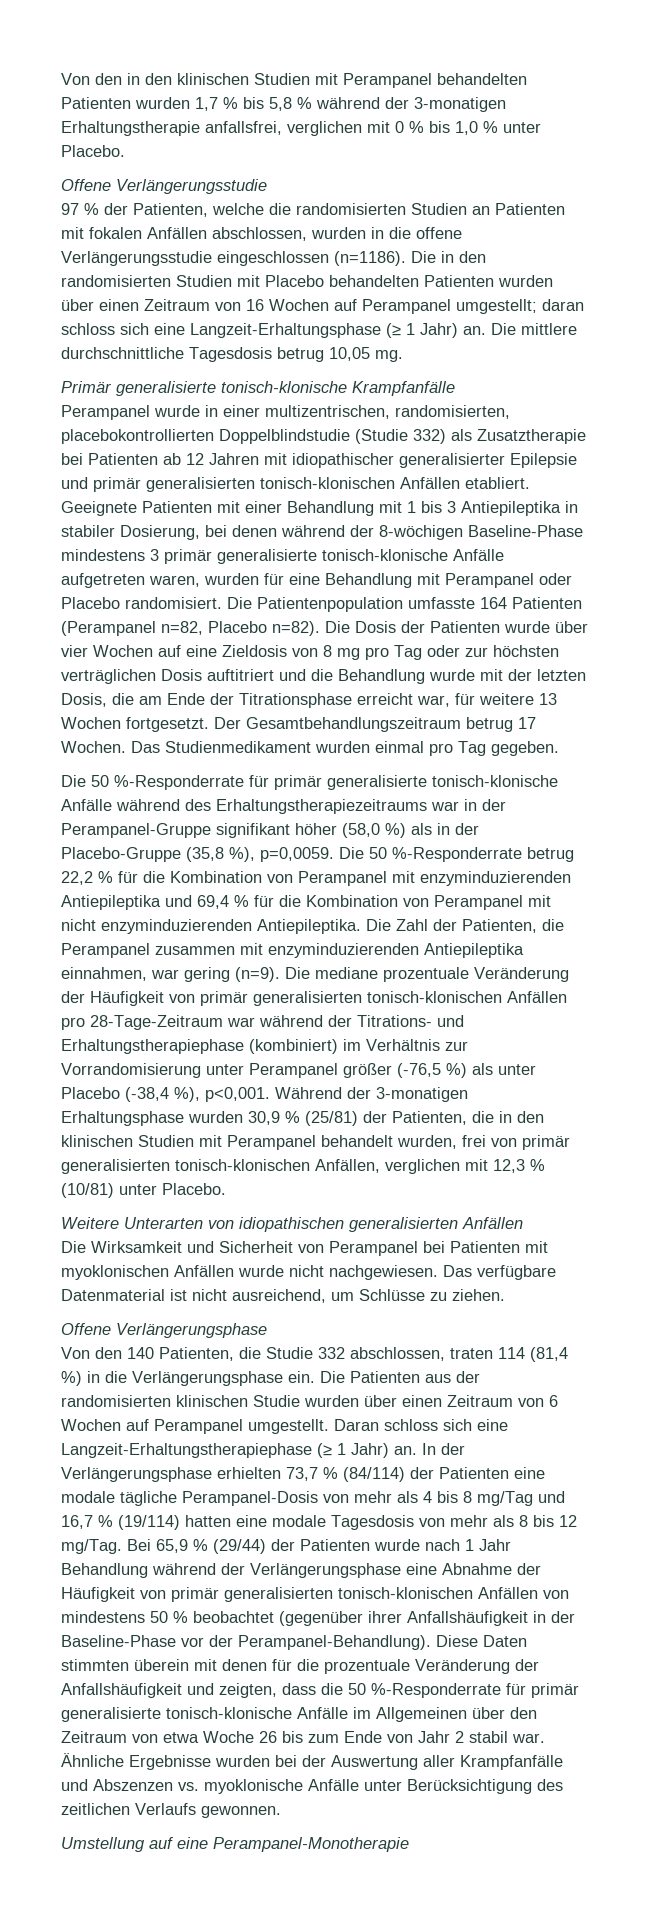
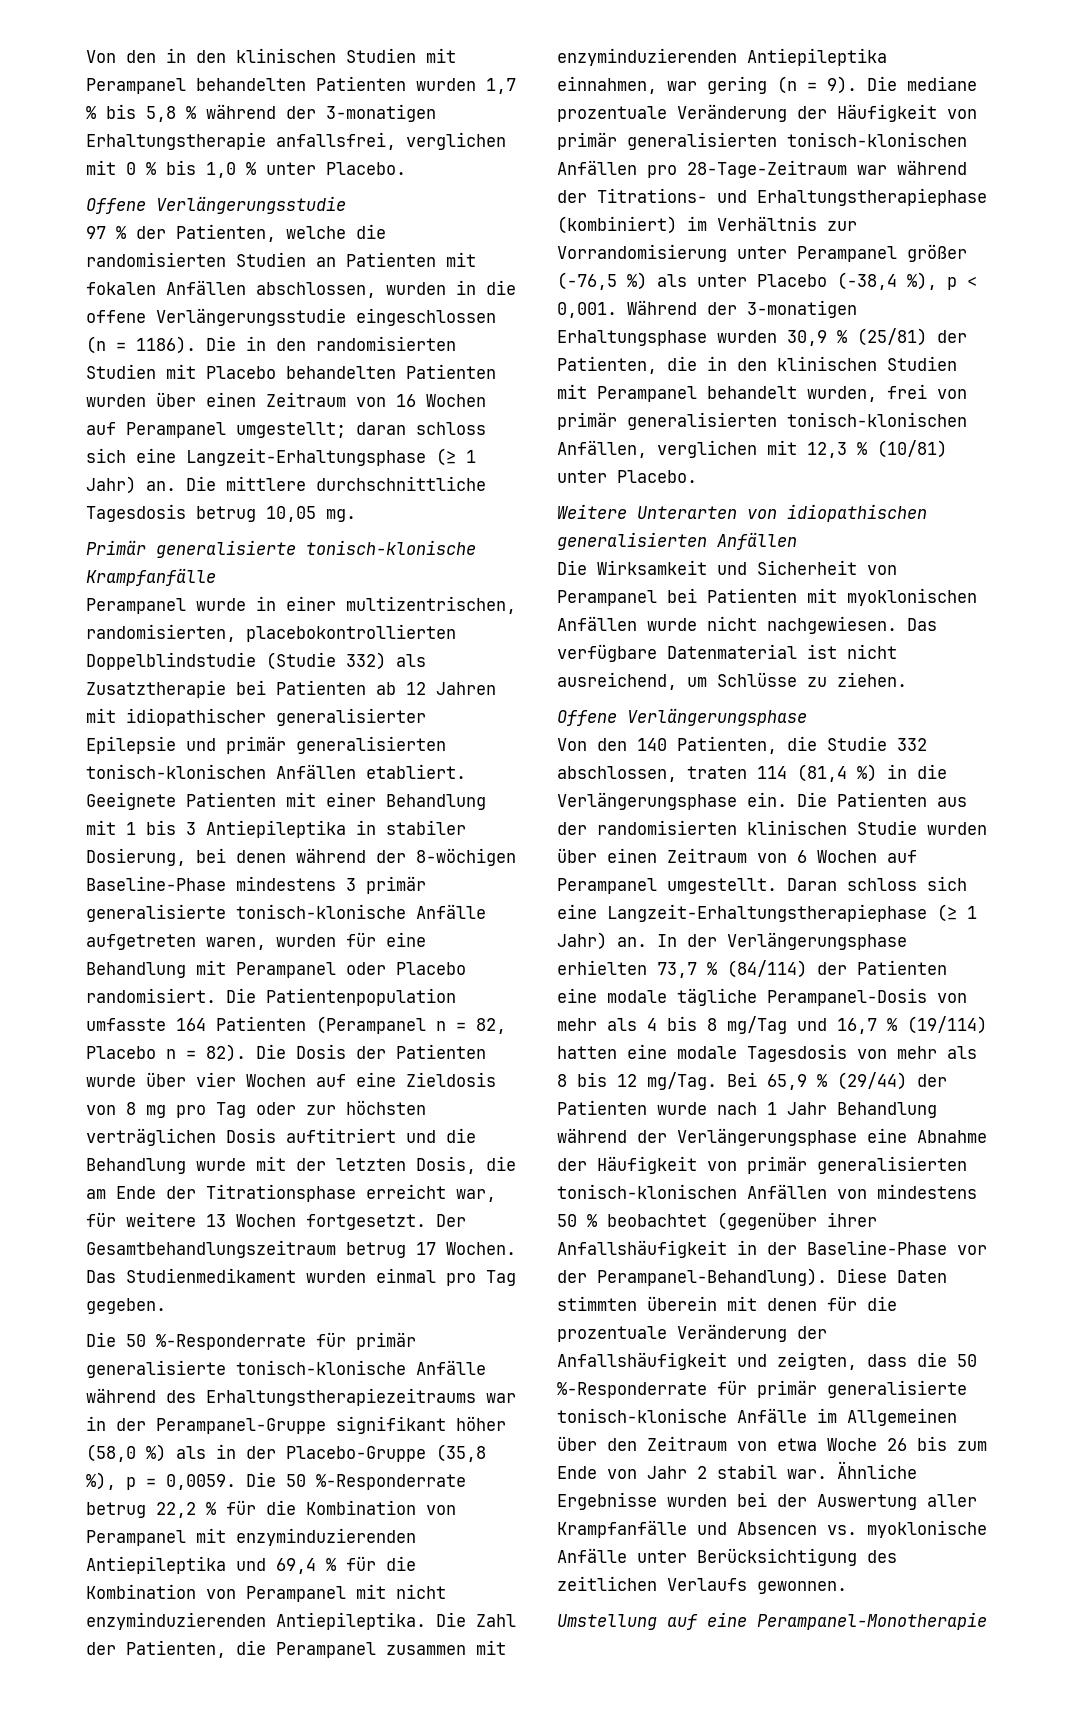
- 97 % der Patienten, welche die randomisierten Studien an Patienten mit fokalen Anfällen abschlossen, wurden in die offene Verlängerungsstudie eingeschlossen (n=1186).
+ 97 % der Patienten, welche die randomisierten Studien an Patienten mit fokalen Anfällen abschlossen, wurden in die offene Verlängerungsstudie eingeschlossen (n = 1186).
- Die Patientenpopulation umfasste 164 Patienten (Perampanel n=82, Placebo n=82).
+ Die Patientenpopulation umfasste 164 Patienten (Perampanel n = 82, Placebo n = 82).
- Die 50 %-Responderrate für primär generalisierte tonisch-klonische Anfälle während des Erhaltungstherapiezeitraums war in der Perampanel-Gruppe signifikant höher (58,0 %) als in der Placebo-Gruppe (35,8 %), p=0,0059.
+ Die 50 %-Responderrate für primär generalisierte tonisch-klonische Anfälle während des Erhaltungstherapiezeitraums war in der Perampanel-Gruppe signifikant höher (58,0 %) als in der Placebo-Gruppe (35,8 %), p = 0,0059.
- Die Zahl der Patienten, die Perampanel zusammen mit enzyminduzierenden Antiepileptika einnahmen, war gering (n=9).
+ Die Zahl der Patienten, die Perampanel zusammen mit enzyminduzierenden Antiepileptika einnahmen, war gering (n = 9).
- Die mediane prozentuale Veränderung der Häufigkeit von primär generalisierten tonisch-klonischen Anfällen pro 28-Tage-Zeitraum war während der Titrations- und Erhaltungstherapiephase (kombiniert) im Verhältnis zur Vorrandomisierung unter Perampanel größer (-76,5 %) als unter Placebo (-38,4 %), p<0,001.
+ Die mediane prozentuale Veränderung der Häufigkeit von primär generalisierten tonisch-klonischen Anfällen pro 28-Tage-Zeitraum war während der Titrations- und Erhaltungstherapiephase (kombiniert) im Verhältnis zur Vorrandomisierung unter Perampanel größer (-76,5 %) als unter Placebo (-38,4 %), p < 0,001.
- Ähnliche Ergebnisse wurden bei der Auswertung aller Krampfanfälle und Abszenzen vs. myoklonische Anfälle unter Berücksichtigung des zeitlichen Verlaufs gewonnen.
+ Ähnliche Ergebnisse wurden bei der Auswertung aller Krampfanfälle und Absencen vs. myoklonische Anfälle unter Berücksichtigung des zeitlichen Verlaufs gewonnen.

